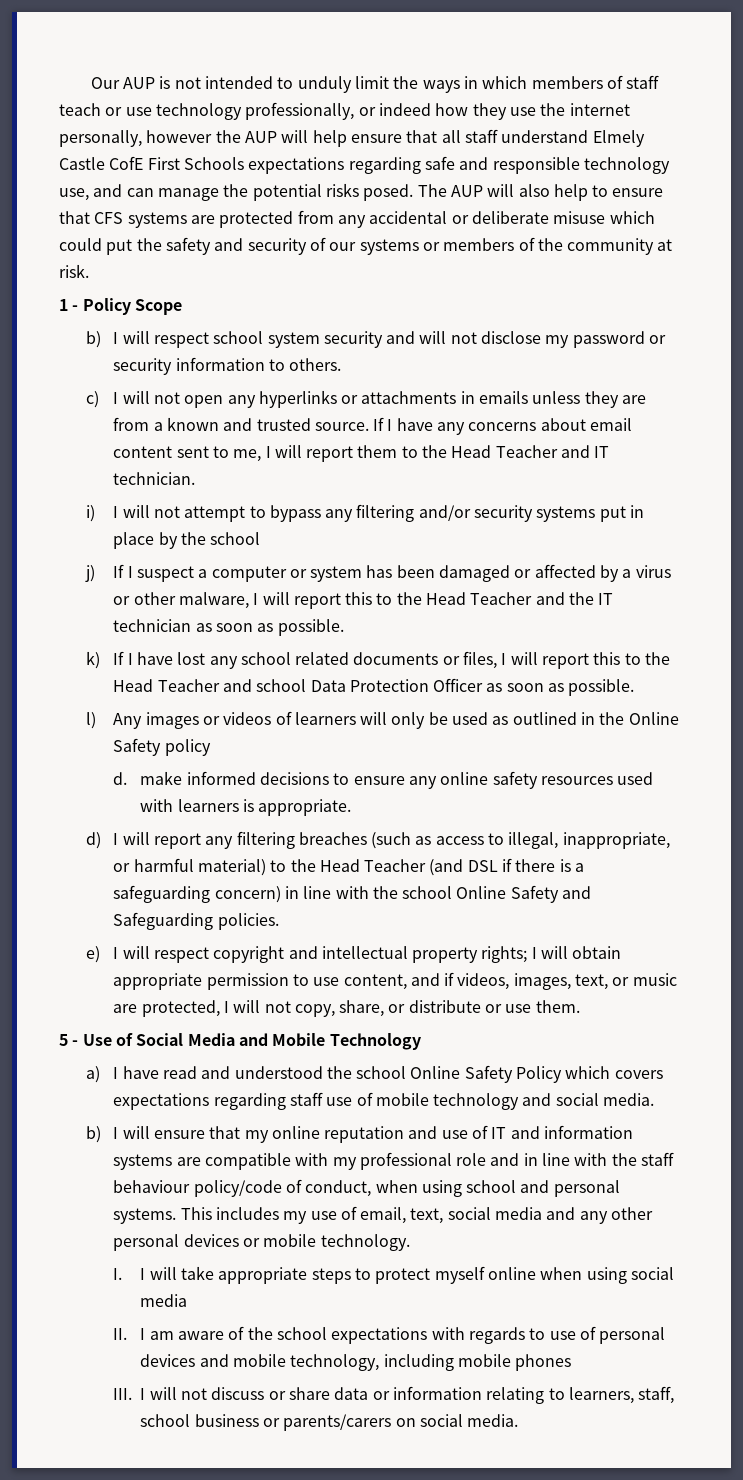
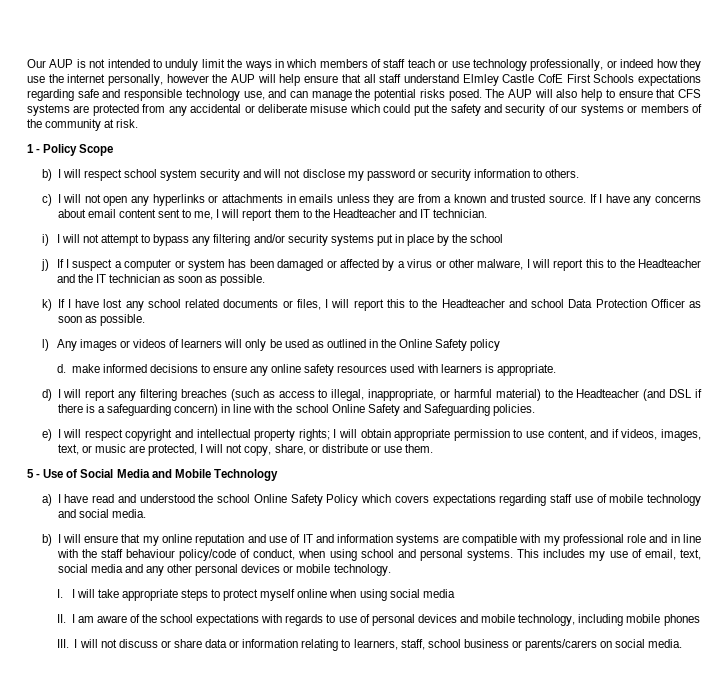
- Our AUP is not intended to unduly limit the ways in which members of staff teach or use technology professionally, or indeed how they use the internet personally, however the AUP will help ensure that all staff understand Elmely Castle CofE First Schools expectations regarding safe and responsible technology use, and can manage the potential risks posed.
+ Our AUP is not intended to unduly limit the ways in which members of staff teach or use technology professionally, or indeed how they use the internet personally, however the AUP will help ensure that all staff understand Elmley Castle CofE First Schools expectations regarding safe and responsible technology use, and can manage the potential risks posed.
- If I have any concerns about email content sent to me, I will report them to the Head Teacher and IT technician.
+ If I have any concerns about email content sent to me, I will report them to the Headteacher and IT technician.
- j) If I suspect a computer or system has been damaged or affected by a virus or other malware, I will report this to the Head Teacher and the IT technician as soon as possible.
+ j) If I suspect a computer or system has been damaged or affected by a virus or other malware, I will report this to the Headteacher and the IT technician as soon as possible.
- k) If I have lost any school related documents or files, I will report this to the Head Teacher and school Data Protection Officer as soon as possible.
+ k) If I have lost any school related documents or files, I will report this to the Headteacher and school Data Protection Officer as soon as possible.
- d) I will report any filtering breaches (such as access to illegal, inappropriate, or harmful material) to the Head Teacher (and DSL if there is a safeguarding concern) in line with the school Online Safety and Safeguarding policies.
+ d) I will report any filtering breaches (such as access to illegal, inappropriate, or harmful material) to the Headteacher (and DSL if there is a safeguarding concern) in line with the school Online Safety and Safeguarding policies.

